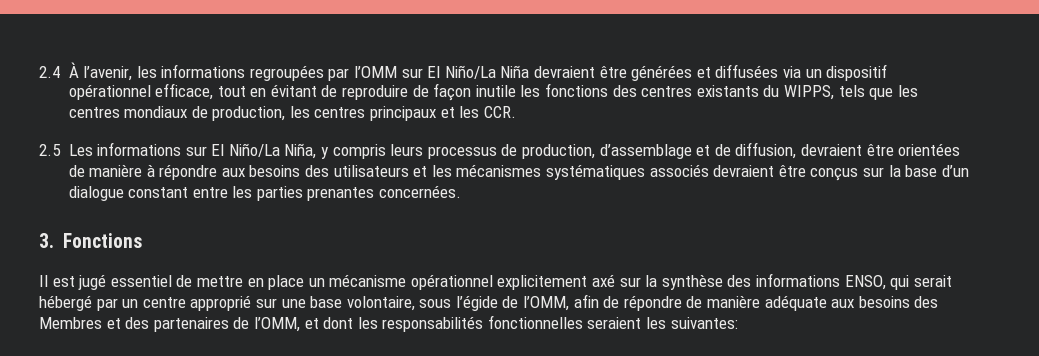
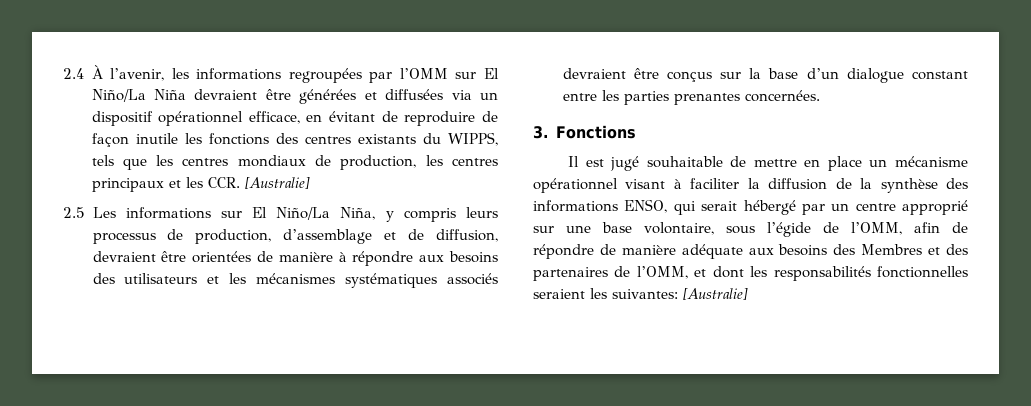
- 2.4 À l’avenir, les informations regroupées par l’OMM sur El Niño/La Niña devraient être générées et diffusées via un dispositif opérationnel efficace, tout en évitant de reproduire de façon inutile les fonctions des centres existants du WIPPS, tels que les centres mondiaux de production, les centres principaux et les CCR.
+ 2.4 À l’avenir, les informations regroupées par l’OMM sur El Niño/La Niña devraient être générées et diffusées via un dispositif opérationnel efficace, en évitant de reproduire de façon inutile les fonctions des centres existants du WIPPS, tels que les centres mondiaux de production, les centres principaux et les CCR. [Australie]
- Il est jugé essentiel de mettre en place un mécanisme opérationnel explicitement axé sur la synthèse des informations ENSO, qui serait hébergé par un centre approprié sur une base volontaire, sous l’égide de l’OMM, afin de répondre de manière adéquate aux besoins des Membres et des partenaires de l’OMM, et dont les responsabilités fonctionnelles seraient les suivantes:
+ Il est jugé souhaitable de mettre en place un mécanisme opérationnel visant à faciliter la diffusion de la synthèse des informations ENSO, qui serait hébergé par un centre approprié sur une base volontaire, sous l’égide de l’OMM, afin de répondre de manière adéquate aux besoins des Membres et des partenaires de l’OMM, et dont les responsabilités fonctionnelles seraient les suivantes: [Australie]

